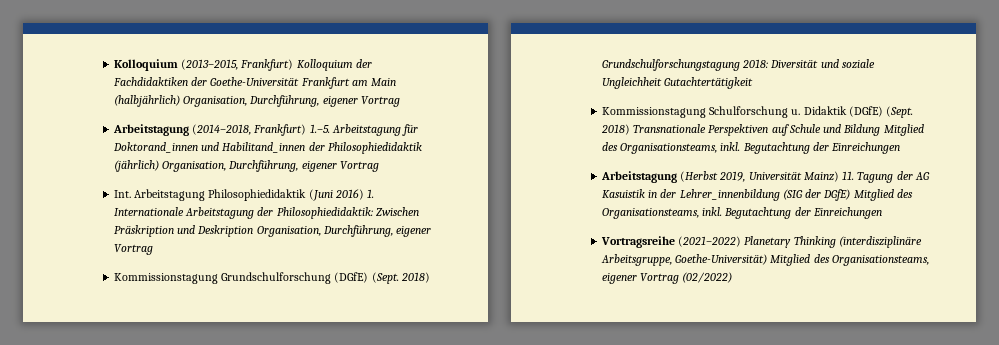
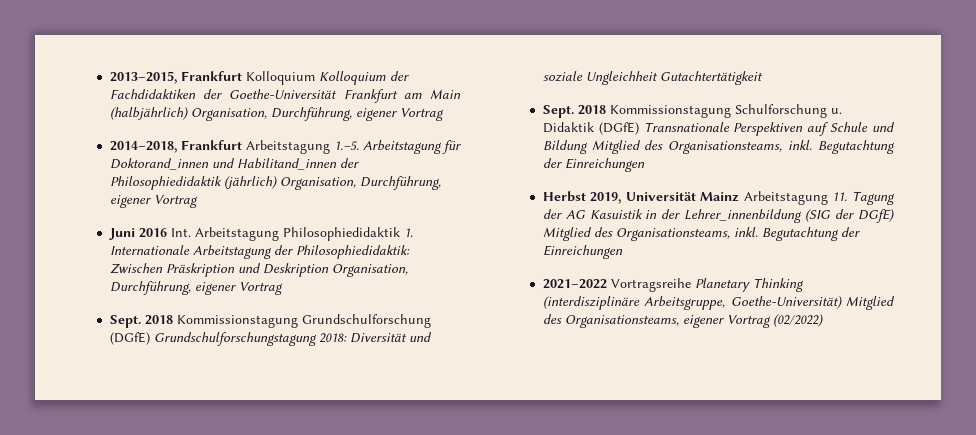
- Kolloquium (2013–2015, Frankfurt) Kolloquium der Fachdidaktiken der Goethe-Universität Frankfurt am Main (halbjährlich) Organisation, Durchführung, eigener Vortrag
+ 2013–2015, Frankfurt Kolloquium Kolloquium der Fachdidaktiken der Goethe-Universität Frankfurt am Main (halbjährlich) Organisation, Durchführung, eigener Vortrag
- Arbeitstagung (2014–2018, Frankfurt) 1.–5. Arbeitstagung für Doktorand_innen und Habilitand_innen der Philosophiedidaktik (jährlich) Organisation, Durchführung, eigener Vortrag
+ 2014–2018, Frankfurt Arbeitstagung 1.–5. Arbeitstagung für Doktorand_innen und Habilitand_innen der Philosophiedidaktik (jährlich) Organisation, Durchführung, eigener Vortrag
- Int. Arbeitstagung Philosophiedidaktik (Juni 2016) 1. Internationale Arbeitstagung der Philosophiedidaktik: Zwischen Präskription und Deskription Organisation, Durchführung, eigener Vortrag
+ Juni 2016 Int. Arbeitstagung Philosophiedidaktik 1. Internationale Arbeitstagung der Philosophiedidaktik: Zwischen Präskription und Deskription Organisation, Durchführung, eigener Vortrag
- Kommissionstagung Grundschulforschung (DGfE) (Sept. 2018) Grundschulforschungstagung 2018: Diversität und soziale Ungleichheit Gutachtertätigkeit
+ Sept. 2018 Kommissionstagung Grundschulforschung (DGfE) Grundschulforschungstagung 2018: Diversität und soziale Ungleichheit Gutachtertätigkeit
- Kommissionstagung Schulforschung u.
+ Sept. 2018 Kommissionstagung Schulforschung u.
- Didaktik (DGfE) (Sept. 2018) Transnationale Perspektiven auf Schule und Bildung Mitglied des Organisationsteams, inkl.
+ Didaktik (DGfE) Transnationale Perspektiven auf Schule und Bildung Mitglied des Organisationsteams, inkl.
- Arbeitstagung (Herbst 2019, Universität Mainz) 11. Tagung der AG Kasuistik in der Lehrer_innenbildung (SIG der DGfE) Mitglied des Organisationsteams, inkl.
+ Herbst 2019, Universität Mainz Arbeitstagung 11. Tagung der AG Kasuistik in der Lehrer_innenbildung (SIG der DGfE) Mitglied des Organisationsteams, inkl.
- Vortragsreihe (2021–2022) Planetary Thinking (interdisziplinäre Arbeitsgruppe, Goethe-Universität) Mitglied des Organisationsteams, eigener Vortrag (02/2022)
+ 2021–2022 Vortragsreihe Planetary Thinking (interdisziplinäre Arbeitsgruppe, Goethe-Universität) Mitglied des Organisationsteams, eigener Vortrag (02/2022)

